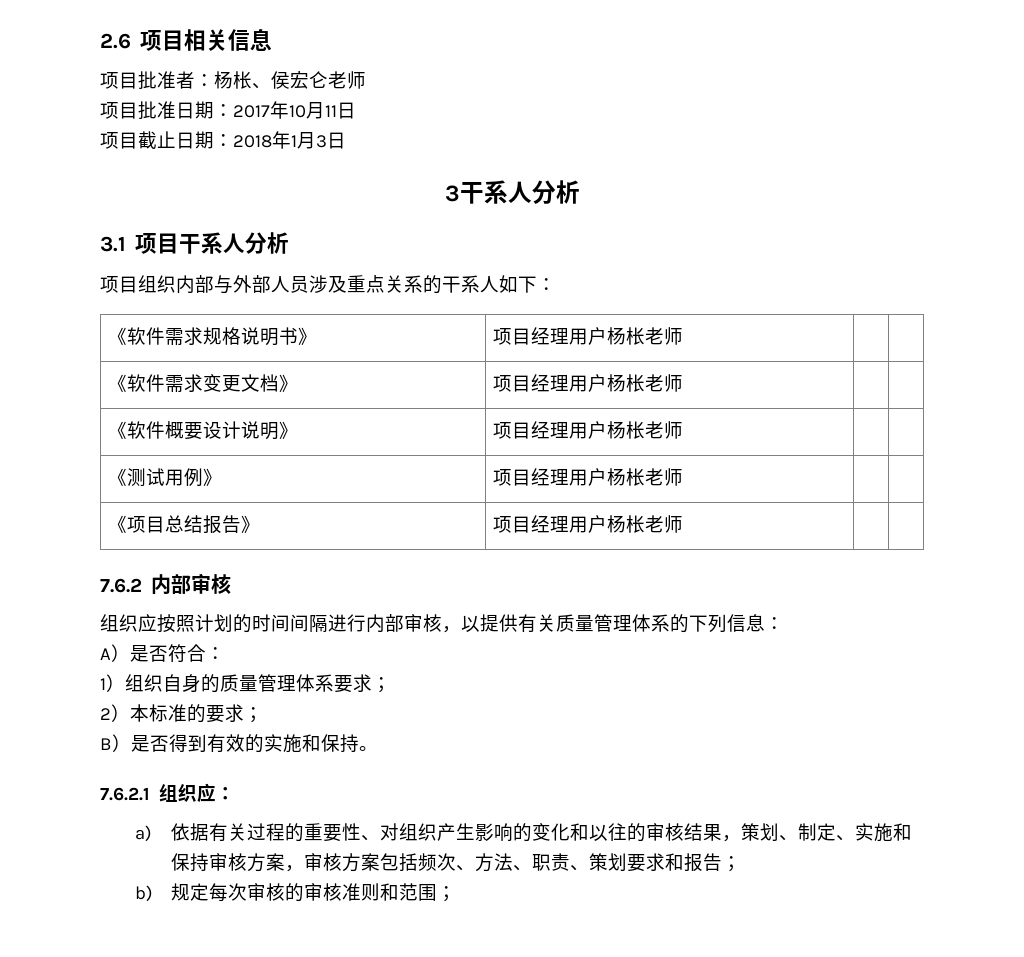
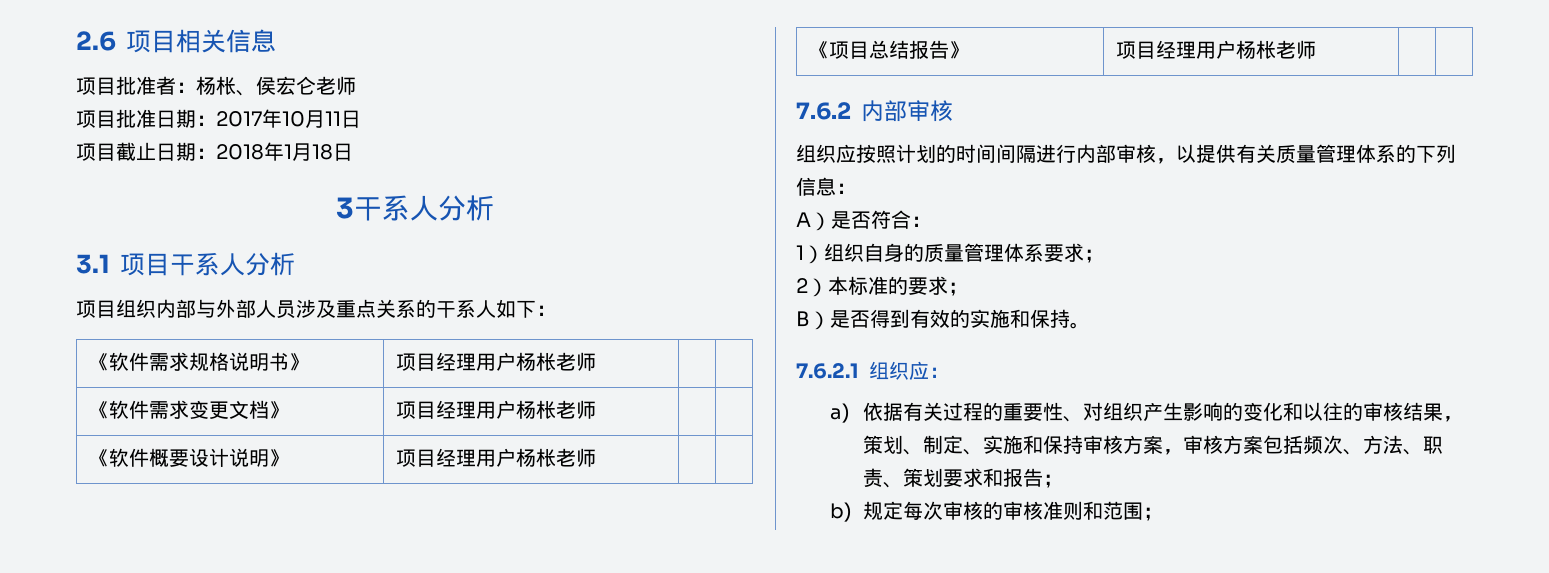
- 项目截止日期：2018年1月3日
+ 项目截止日期：2018年1月18日
- 《测试用例》 | 项目经理用户杨枨老师 | |

